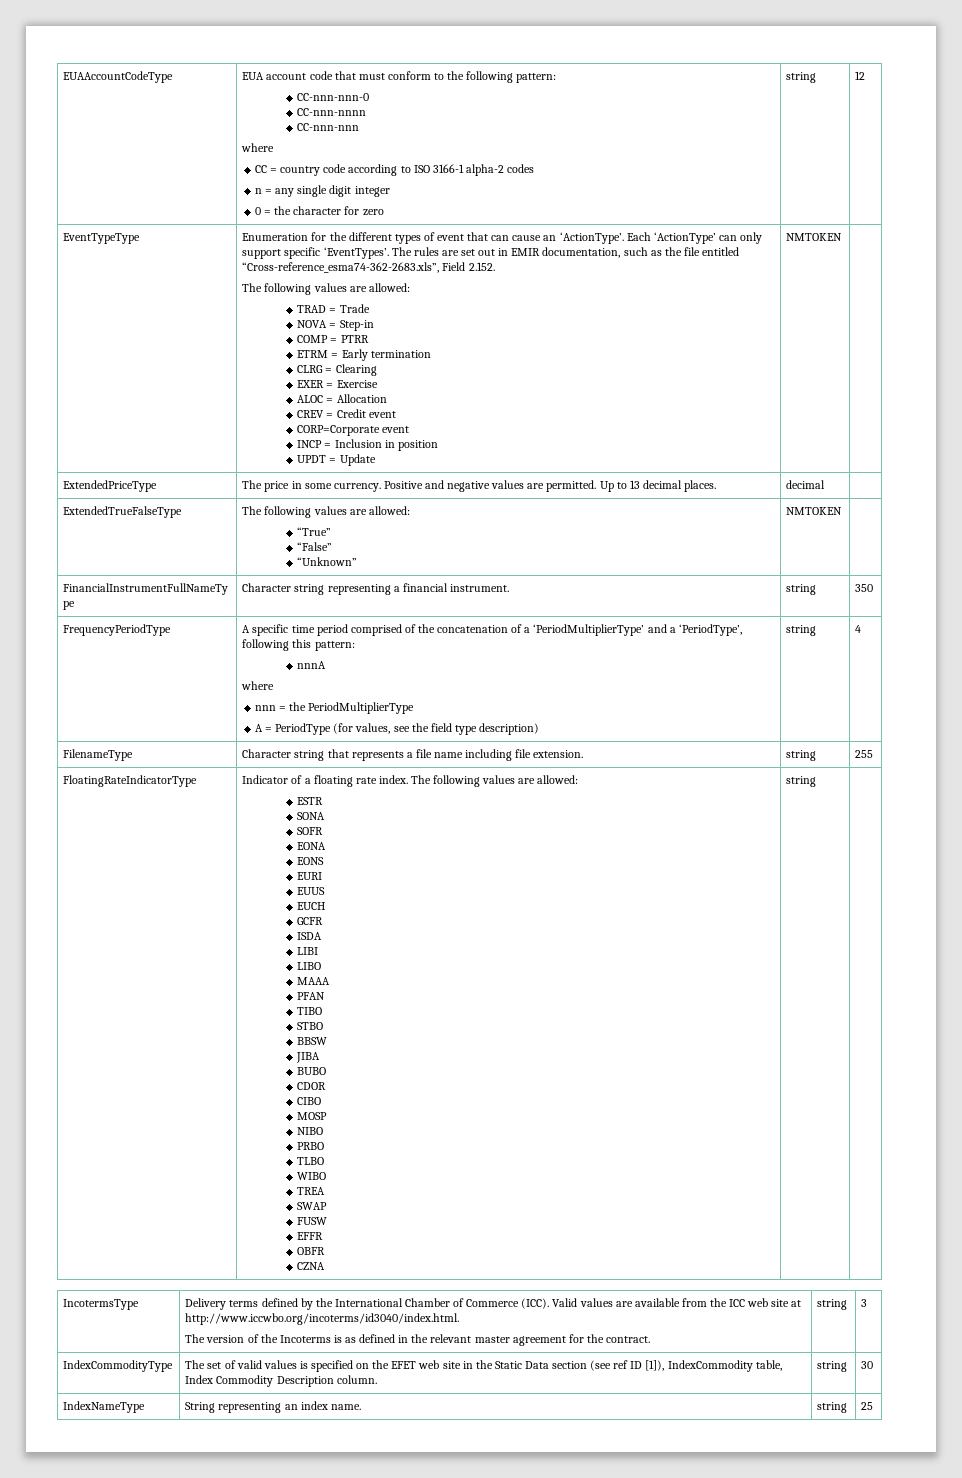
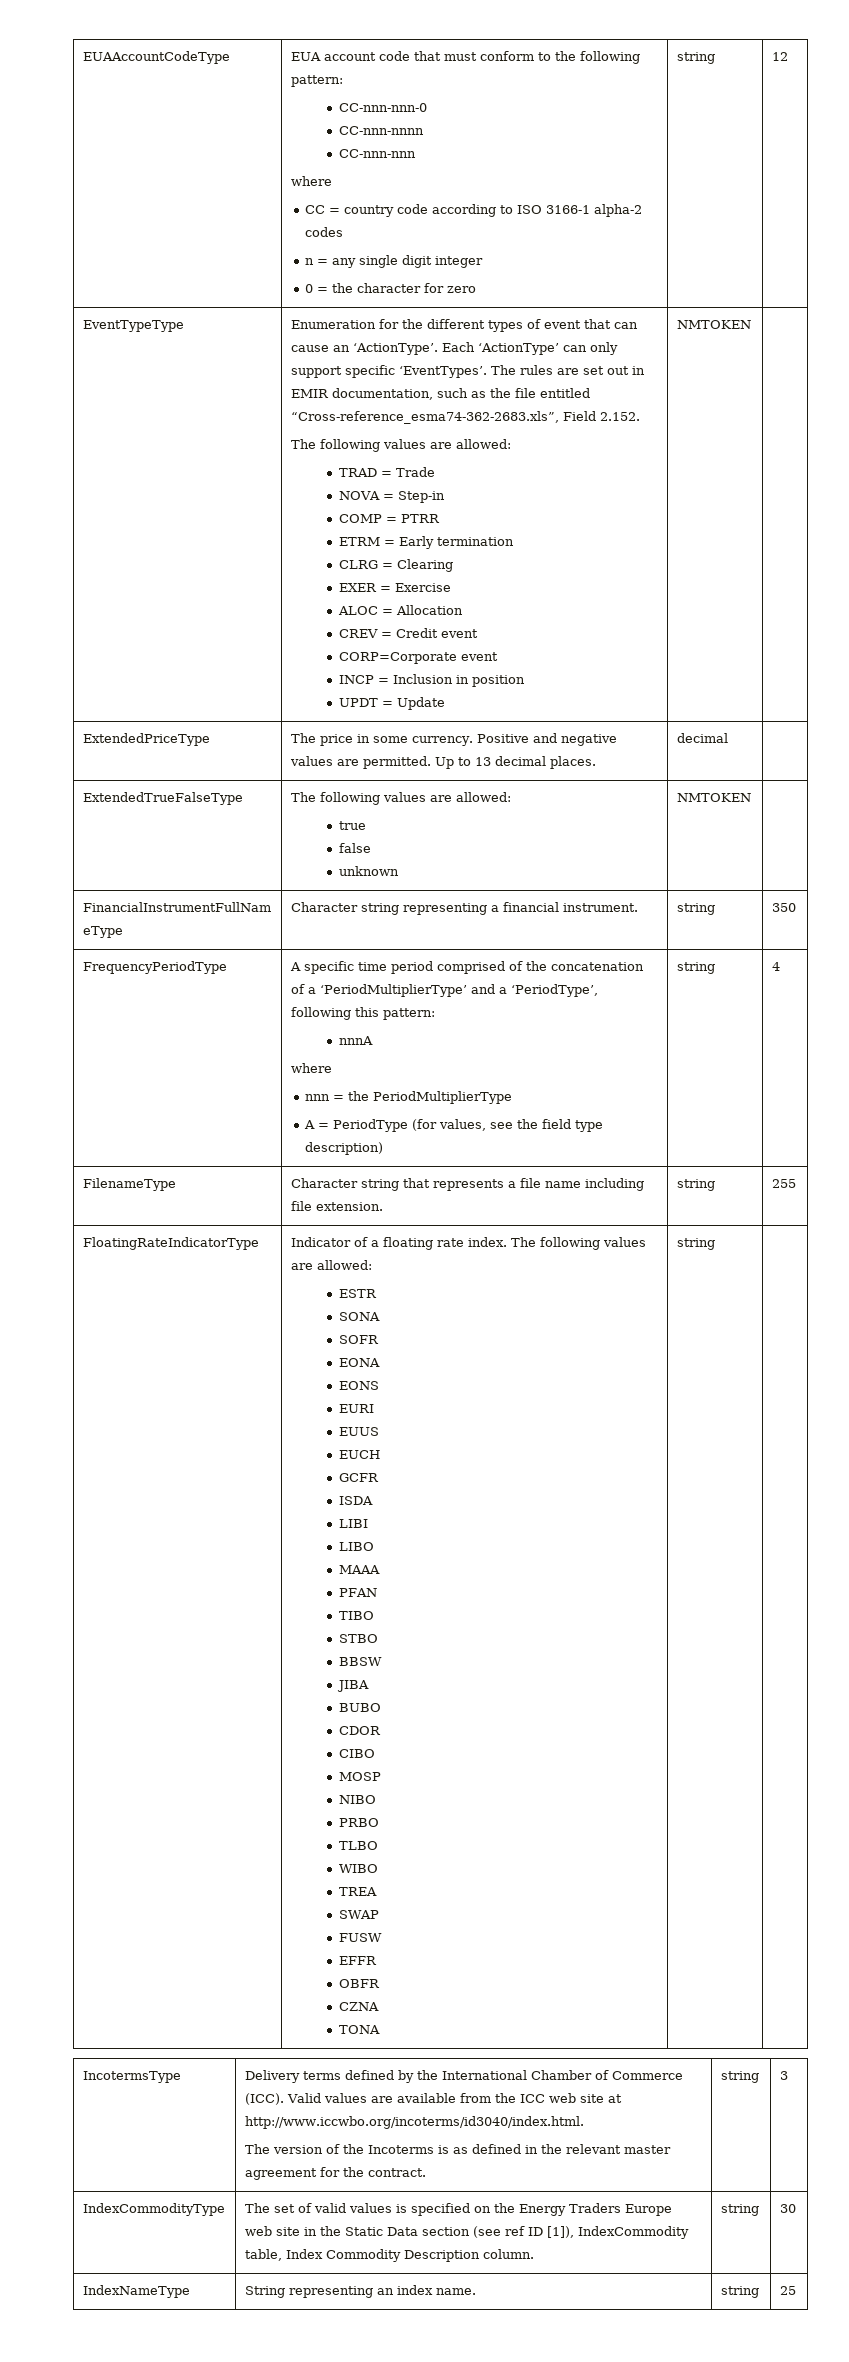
  ExtendedTrueFalseType | The following values are allowed:
- “True”
- “False”
- “Unknown” | NMTOKEN |
+ true
+ false
+ unknown | NMTOKEN |
+ TONA
- IndexCommodityType | The set of valid values is specified on the EFET web site in the Static Data section (see ref ID [1]), IndexCommodity table, Index Commodity Description column. | string | 30
+ IndexCommodityType | The set of valid values is specified on the Energy Traders Europe web site in the Static Data section (see ref ID [1]), IndexCommodity table, Index Commodity Description column. | string | 30

